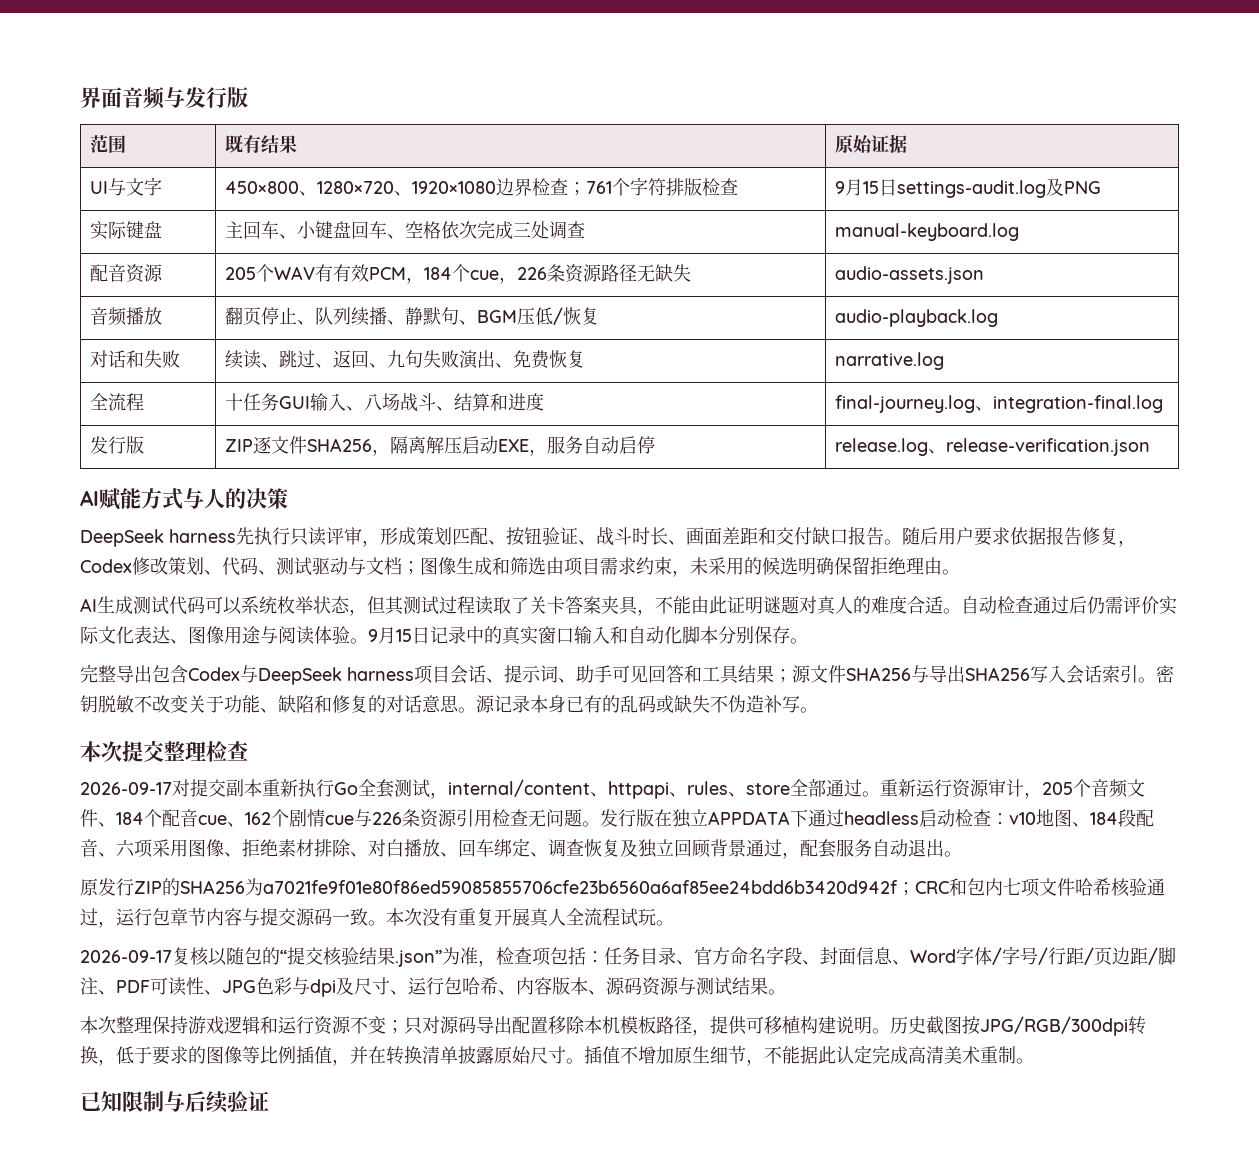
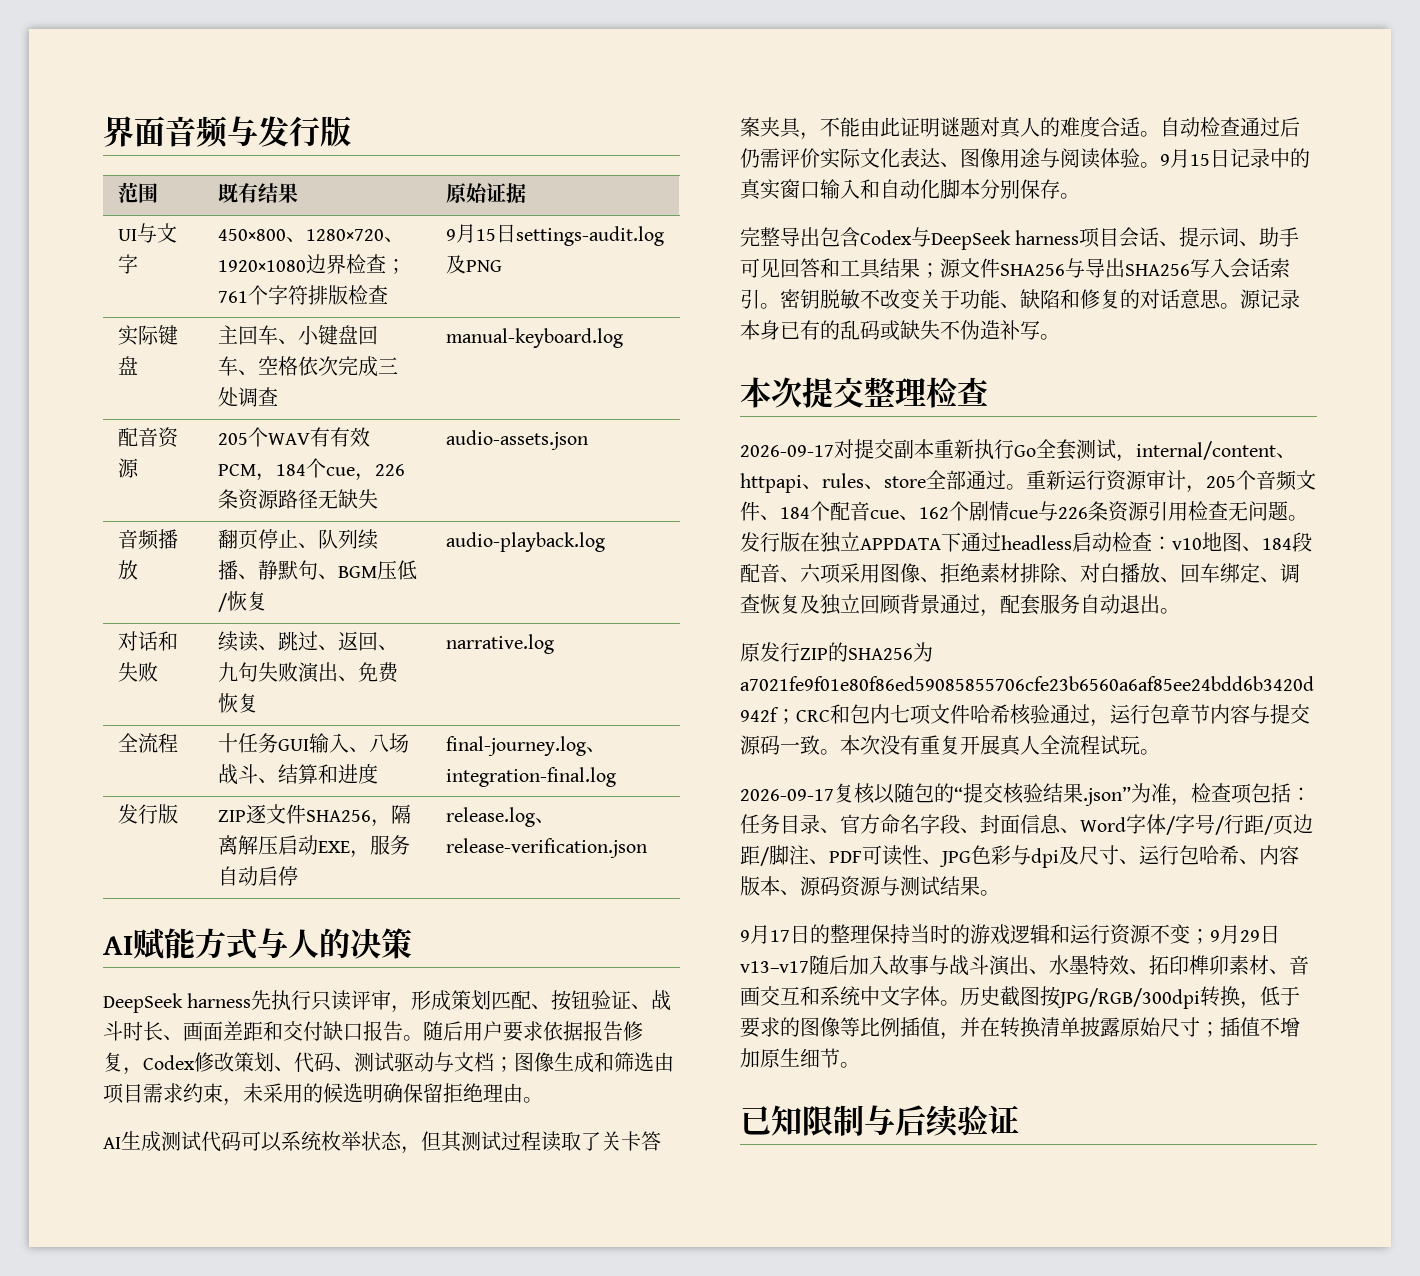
- 本次整理保持游戏逻辑和运行资源不变；只对源码导出配置移除本机模板路径，提供可移植构建说明。
+ 9月17日的整理保持当时的游戏逻辑和运行资源不变；9月29日v13–v17随后加入故事与战斗演出、水墨特效、拓印榫卯素材、音画交互和系统中文字体。
- 历史截图按JPG/RGB/300dpi转换，低于要求的图像等比例插值，并在转换清单披露原始尺寸。插值不增加原生细节，不能据此认定完成高清美术重制。
+ 历史截图按JPG/RGB/300dpi转换，低于要求的图像等比例插值，并在转换清单披露原始尺寸；插值不增加原生细节。

